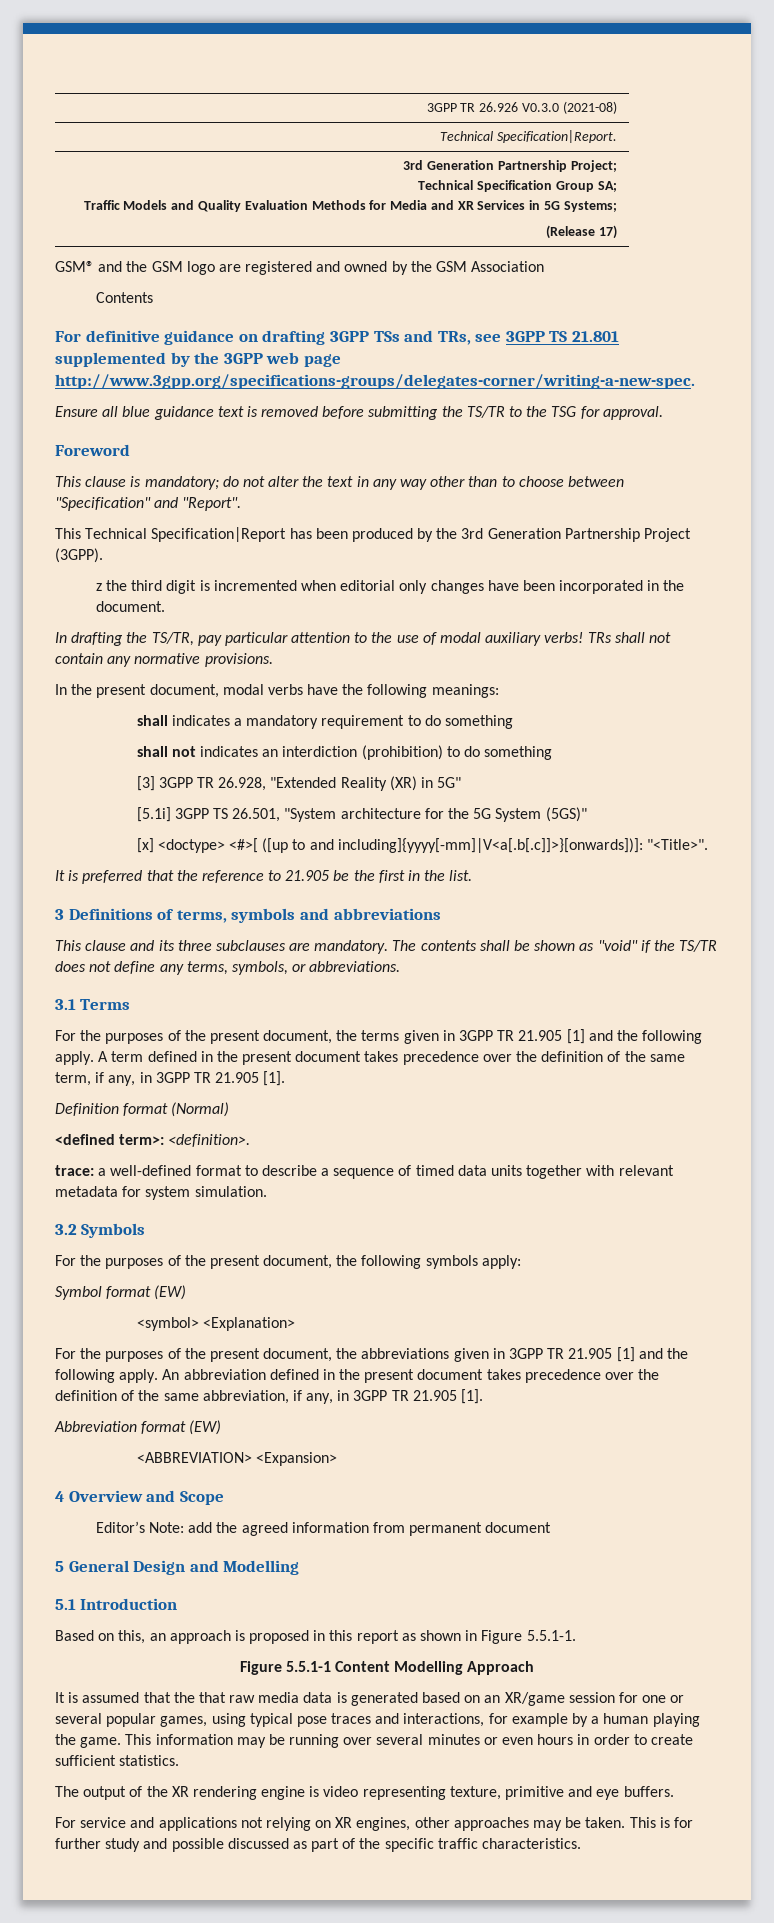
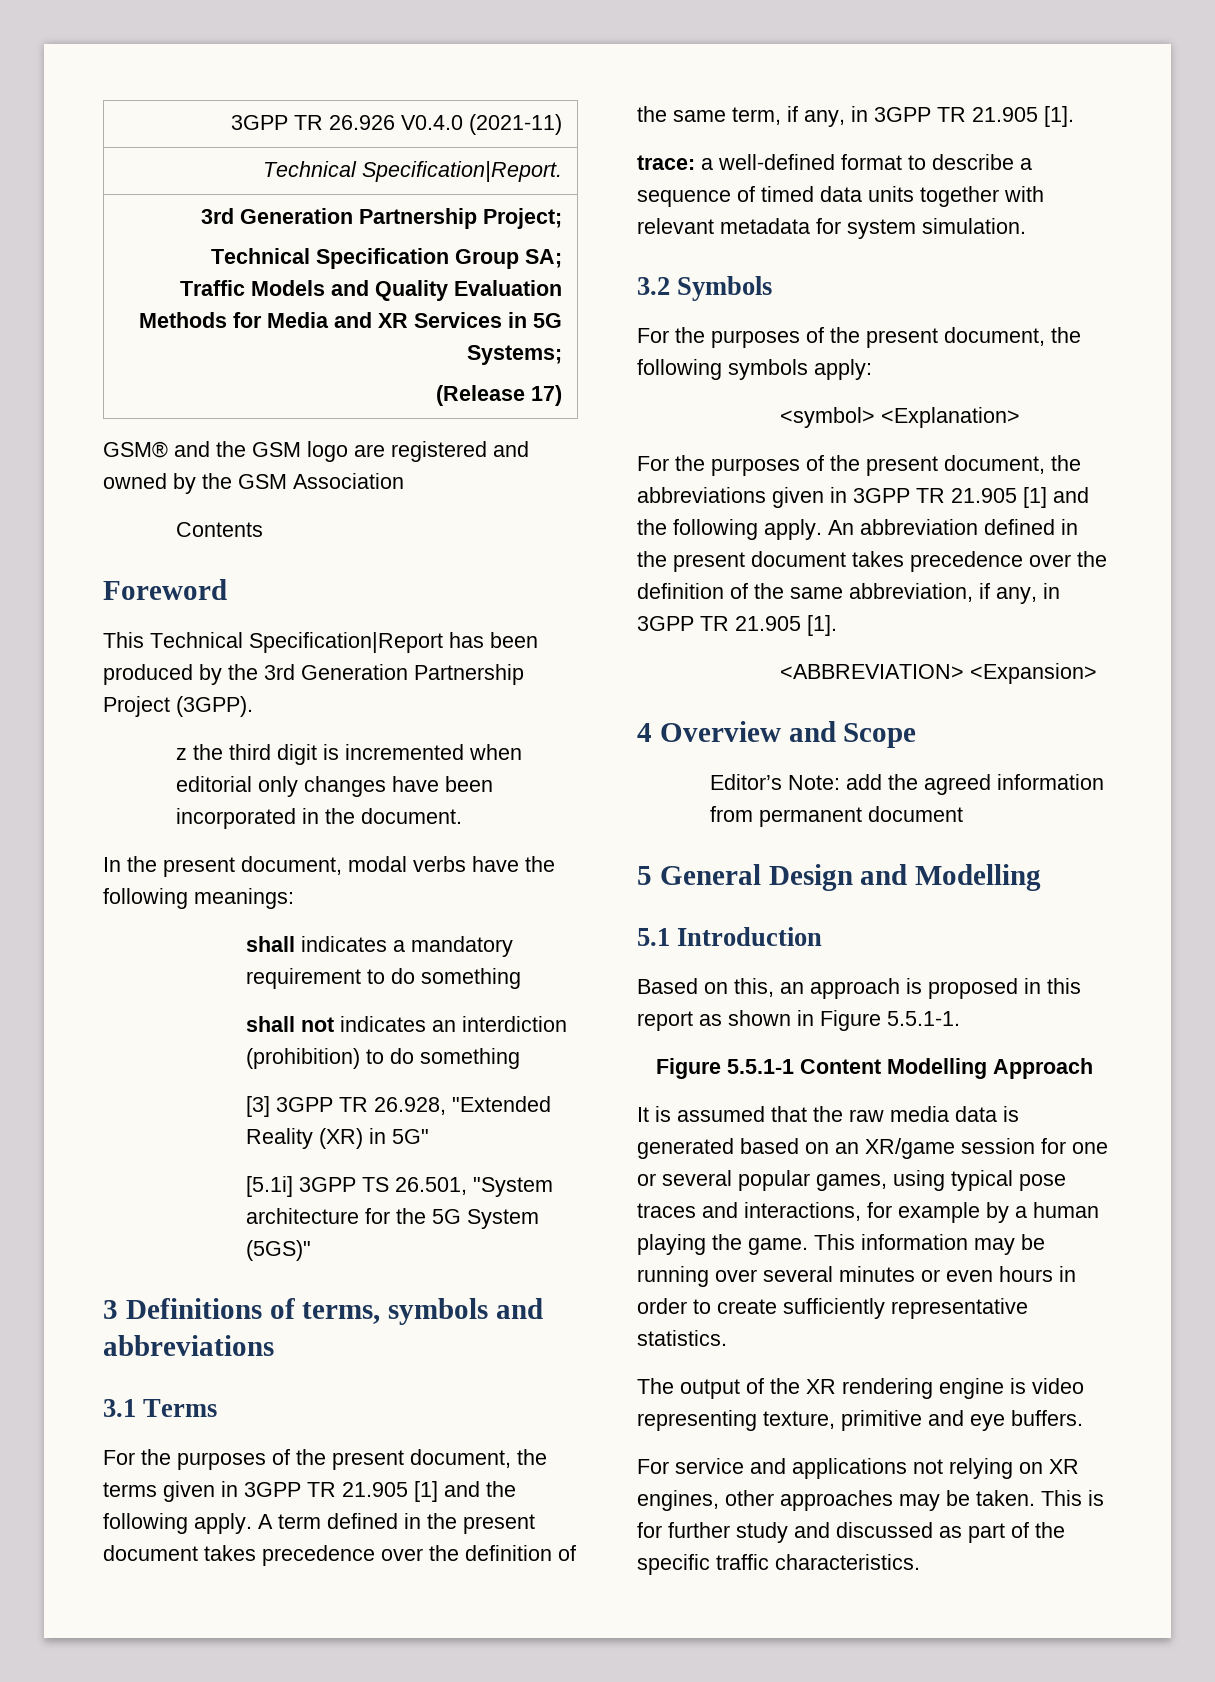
- 3GPP TR 26.926 V0.3.0 (2021-08)
+ 3GPP TR 26.926 V0.4.0 (2021-11)
- For definitive guidance on drafting 3GPP TSs and TRs, see 3GPP TS 21.801 supplemented by the 3GPP web page http://www.3gpp.org/specifications-groups/delegates-corner/writing-a-new-spec.
- Ensure all blue guidance text is removed before submitting the TS/TR to the TSG for approval.
  Foreword
- This clause is mandatory; do not alter the text in any way other than to choose between "Specification" and "Report".
- In drafting the TS/TR, pay particular attention to the use of modal auxiliary verbs! TRs shall not contain any normative provisions.
- [x] <doctype> <#>[ ([up to and including]{yyyy[-mm]|V<a[.b[.c]]>}[onwards])]: "<Title>".
- It is preferred that the reference to 21.905 be the first in the list.
- This clause and its three subclauses are mandatory. The contents shall be shown as "void" if the TS/TR does not define any terms, symbols, or abbreviations.
- Definition format (Normal)
- <defined term>: <definition>.
- Symbol format (EW)
- Abbreviation format (EW)
- It is assumed that the that raw media data is generated based on an XR/game session for one or several popular games, using typical pose traces and interactions, for example by a human playing the game.
+ It is assumed that the raw media data is generated based on an XR/game session for one or several popular games, using typical pose traces and interactions, for example by a human playing the game.
- This information may be running over several minutes or even hours in order to create sufficient statistics.
+ This information may be running over several minutes or even hours in order to create sufficiently representative statistics.
- This is for further study and possible discussed as part of the specific traffic characteristics.
+ This is for further study and discussed as part of the specific traffic characteristics.

